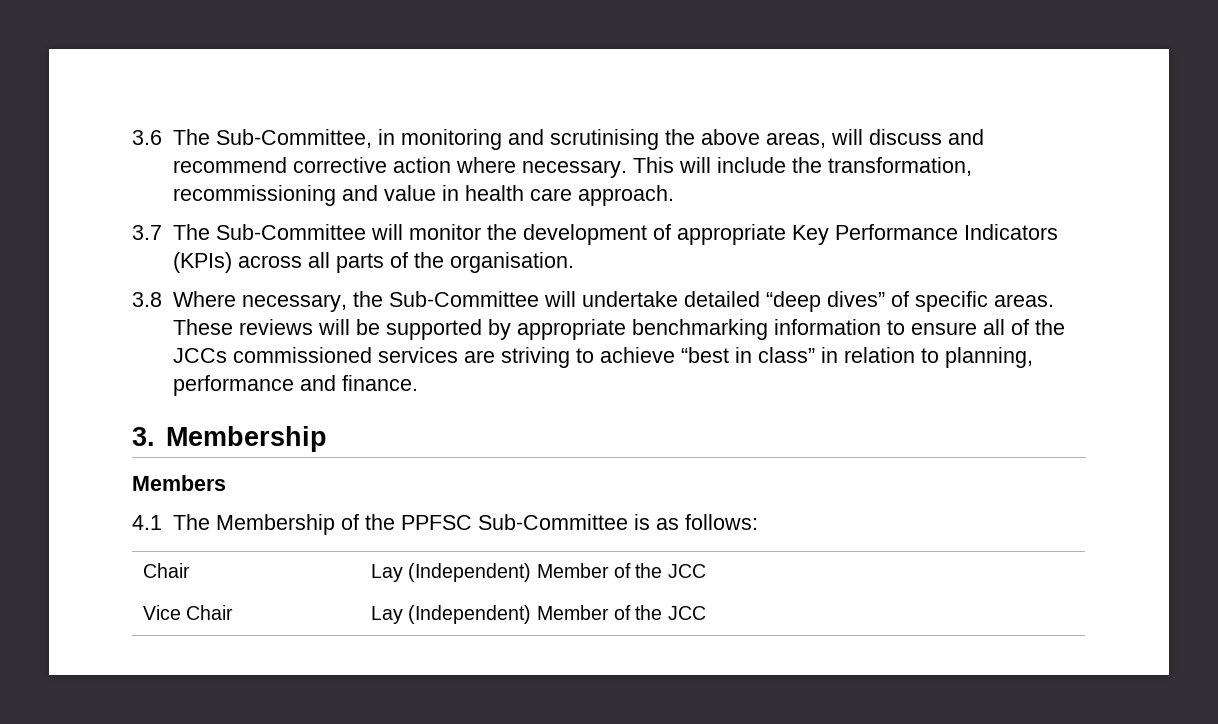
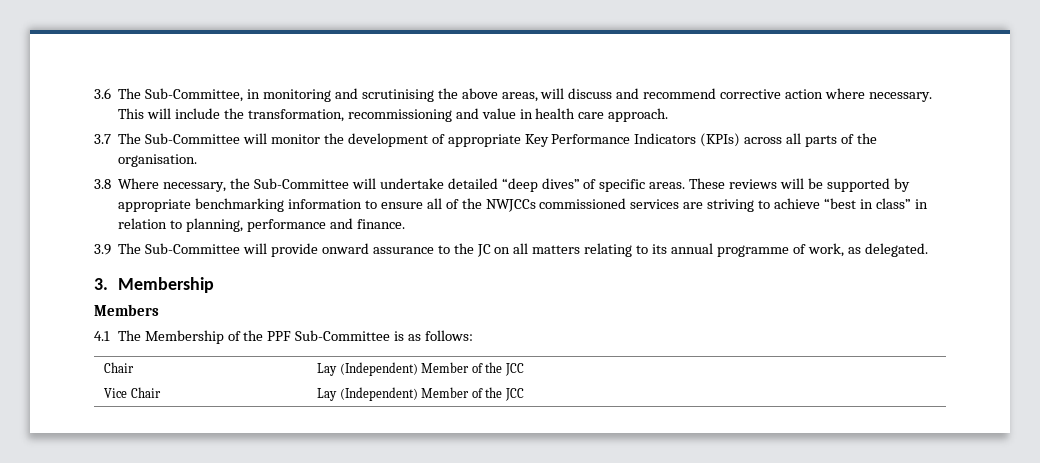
- These reviews will be supported by appropriate benchmarking information to ensure all of the JCCs commissioned services are striving to achieve “best in class” in relation to planning, performance and finance.
+ These reviews will be supported by appropriate benchmarking information to ensure all of the NWJCCs commissioned services are striving to achieve “best in class” in relation to planning, performance and finance.
+ 3.9 The Sub-Committee will provide onward assurance to the JC on all matters relating to its annual programme of work, as delegated.
- 4.1 The Membership of the PPFSC Sub-Committee is as follows:
+ 4.1 The Membership of the PPF Sub-Committee is as follows:

